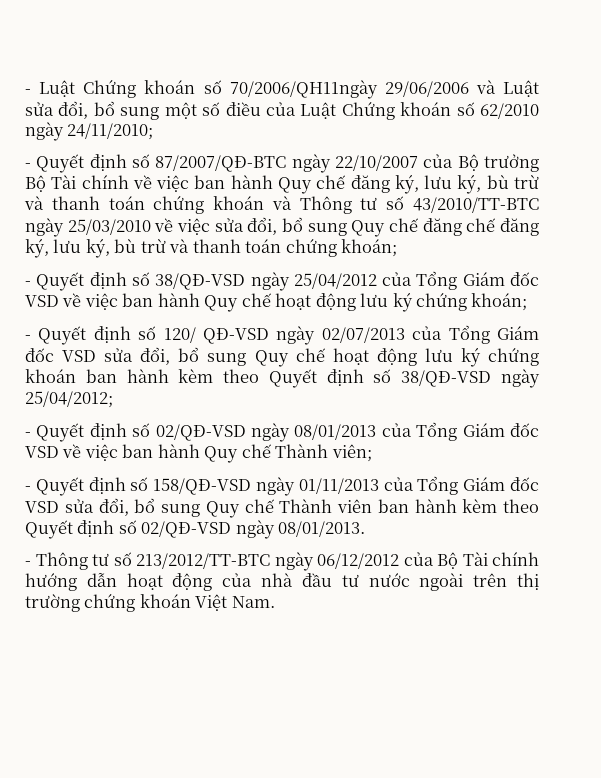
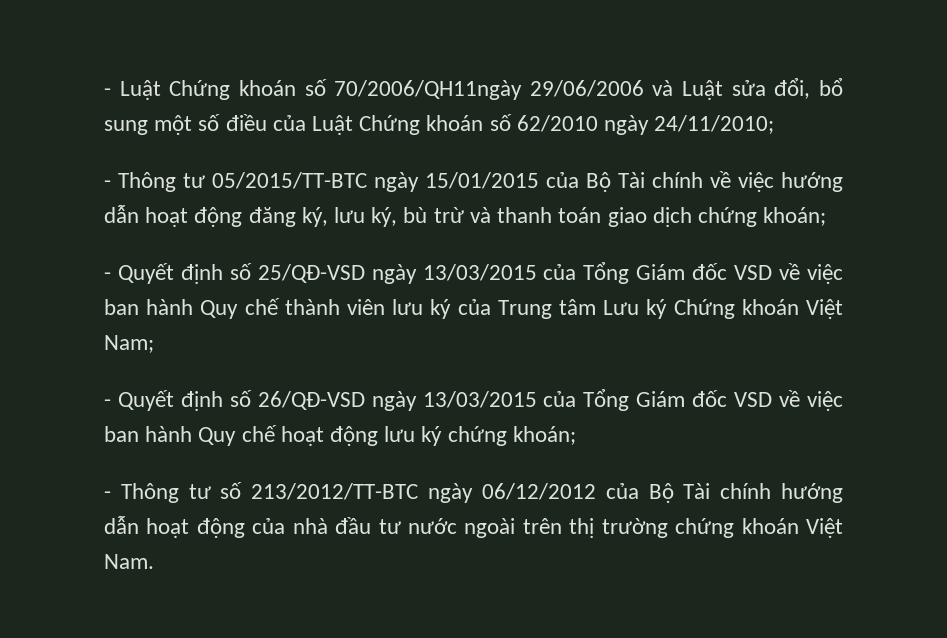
- - Quyết định số 87/2007/QĐ-BTC ngày 22/10/2007 của Bộ trưởng Bộ Tài chính về việc ban hành Quy chế đăng ký, lưu ký, bù trừ và thanh toán chứng khoán và Thông tư số 43/2010/TT-BTC ngày 25/03/2010 về việc sửa đổi, bổ sung Quy chế đăng chế đăng ký, lưu ký, bù trừ và thanh toán chứng khoán;
- - Quyết định số 38/QĐ-VSD ngày 25/04/2012 của Tổng Giám đốc VSD về việc ban hành Quy chế hoạt động lưu ký chứng khoán;
+ - Thông tư 05/2015/TT-BTC ngày 15/01/2015 của Bộ Tài chính về việc hướng dẫn hoạt động đăng ký, lưu ký, bù trừ và thanh toán giao dịch chứng khoán;
+ - Quyết định số 25/QĐ-VSD ngày 13/03/2015 của Tổng Giám đốc VSD về việc ban hành Quy chế thành viên lưu ký của Trung tâm Lưu ký Chứng khoán Việt Nam;
+ - Quyết định số 26/QĐ-VSD ngày 13/03/2015 của Tổng Giám đốc VSD về việc ban hành Quy chế hoạt động lưu ký chứng khoán;
- - Quyết định số 120/ QĐ-VSD ngày 02/07/2013 của Tổng Giám đốc VSD sửa đổi, bổ sung Quy chế hoạt động lưu ký chứng khoán ban hành kèm theo Quyết định số 38/QĐ-VSD ngày 25/04/2012;
- - Quyết định số 02/QĐ-VSD ngày 08/01/2013 của Tổng Giám đốc VSD về việc ban hành Quy chế Thành viên;
- - Quyết định số 158/QĐ-VSD ngày 01/11/2013 của Tổng Giám đốc VSD sửa đổi, bổ sung Quy chế Thành viên ban hành kèm theo Quyết định số 02/QĐ-VSD ngày 08/01/2013.

